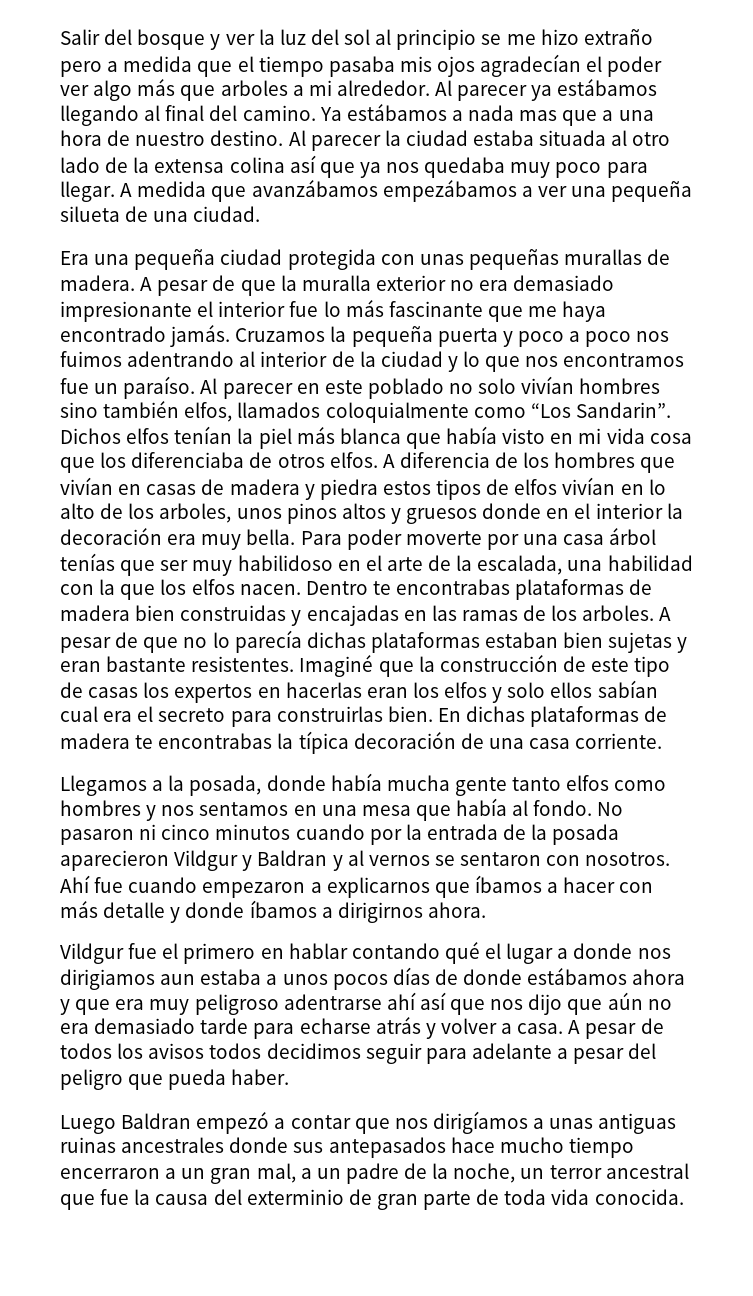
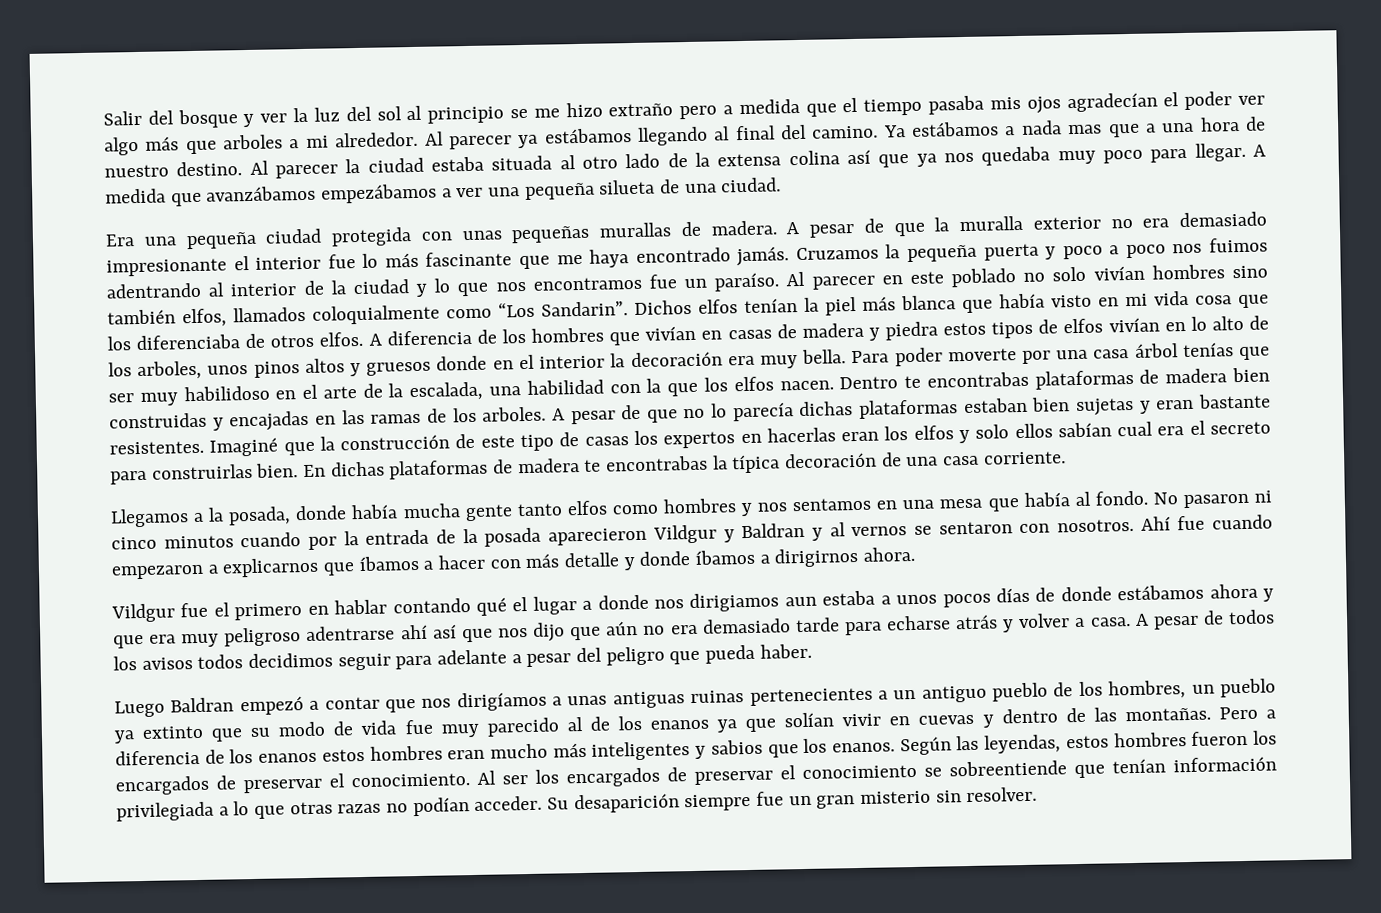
- Luego Baldran empezó a contar que nos dirigíamos a unas antiguas ruinas ancestrales donde sus antepasados hace mucho tiempo encerraron a un gran mal, a un padre de la noche, un terror ancestral que fue la causa del exterminio de gran parte de toda vida conocida.
+ Luego Baldran empezó a contar que nos dirigíamos a unas antiguas ruinas pertenecientes a un antiguo pueblo de los hombres, un pueblo ya extinto que su modo de vida fue muy parecido al de los enanos ya que solían vivir en cuevas y dentro de las montañas. Pero a diferencia de los enanos estos hombres eran mucho más inteligentes y sabios que los enanos. Según las leyendas, estos hombres fueron los encargados de preservar el conocimiento. Al ser los encargados de preservar el conocimiento se sobreentiende que tenían información privilegiada a lo que otras razas no podían acceder. Su desaparición siempre fue un gran misterio sin resolver.

